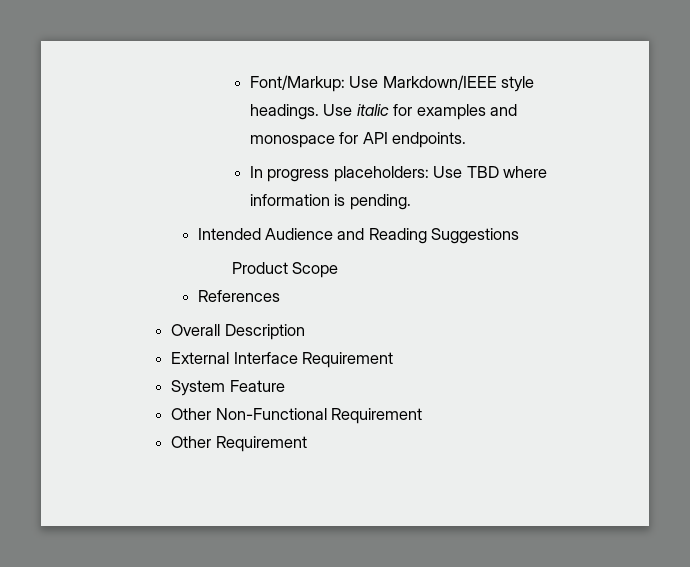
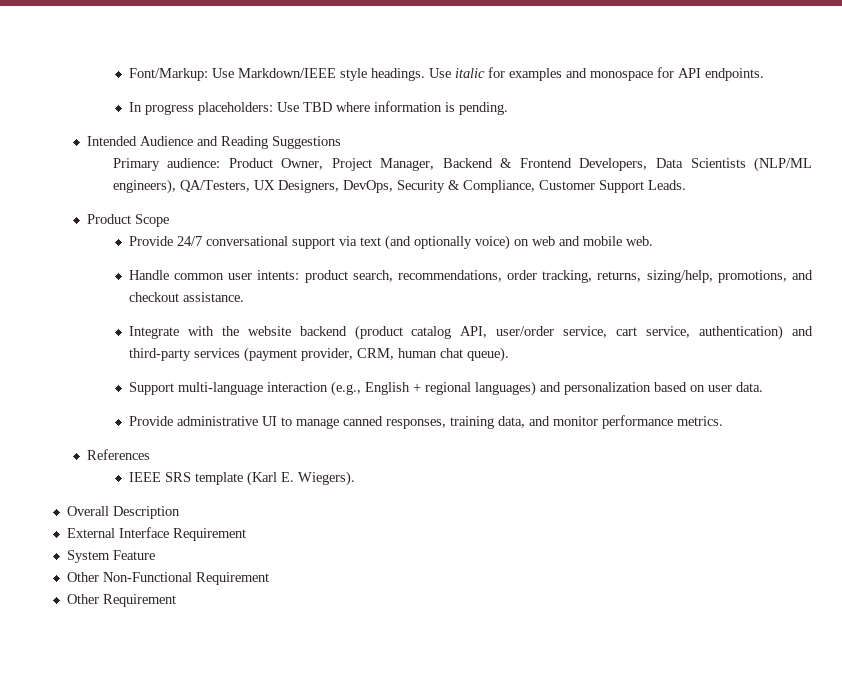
+ Primary audience: Product Owner, Project Manager, Backend & Frontend Developers, Data Scientists (NLP/ML engineers), QA/Testers, UX Designers, DevOps, Security & Compliance, Customer Support Leads.
  Product Scope
+ Provide 24/7 conversational support via text (and optionally voice) on web and mobile web.
+ Handle common user intents: product search, recommendations, order tracking, returns, sizing/help, promotions, and checkout assistance.
+ Integrate with the website backend (product catalog API, user/order service, cart service, authentication) and third-party services (payment provider, CRM, human chat queue).
+ Support multi-language interaction (e.g., English + regional languages) and personalization based on user data.
+ Provide administrative UI to manage canned responses, training data, and monitor performance metrics.
  References
+ IEEE SRS template (Karl E. Wiegers).

